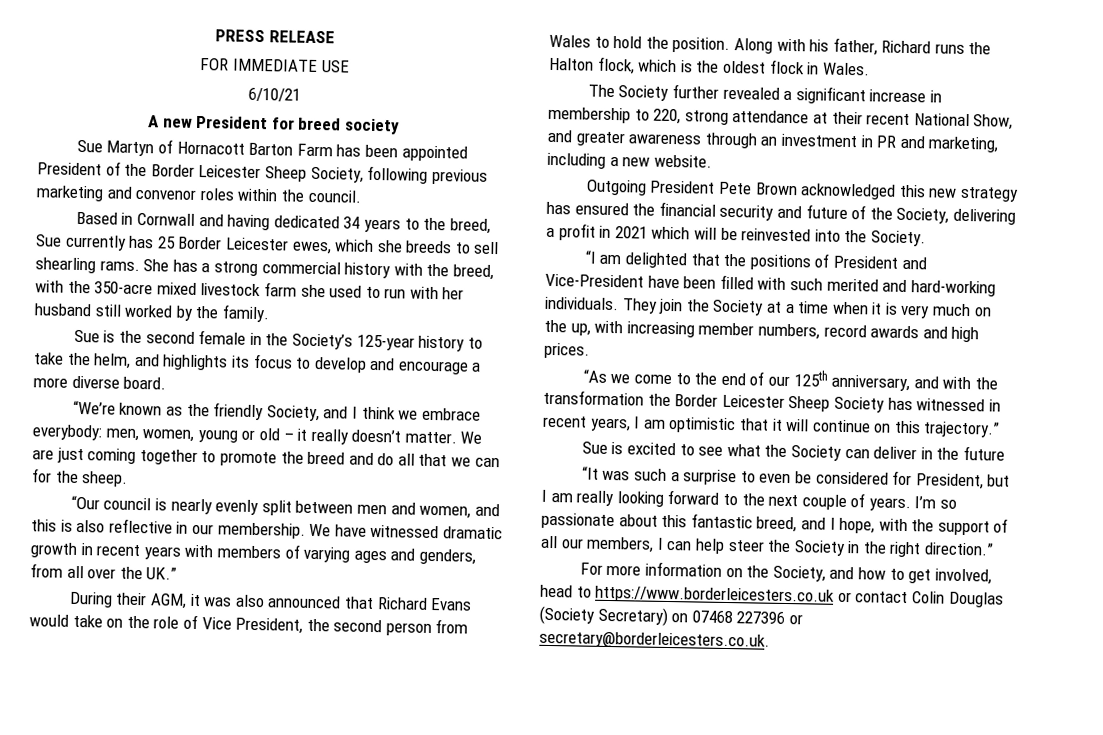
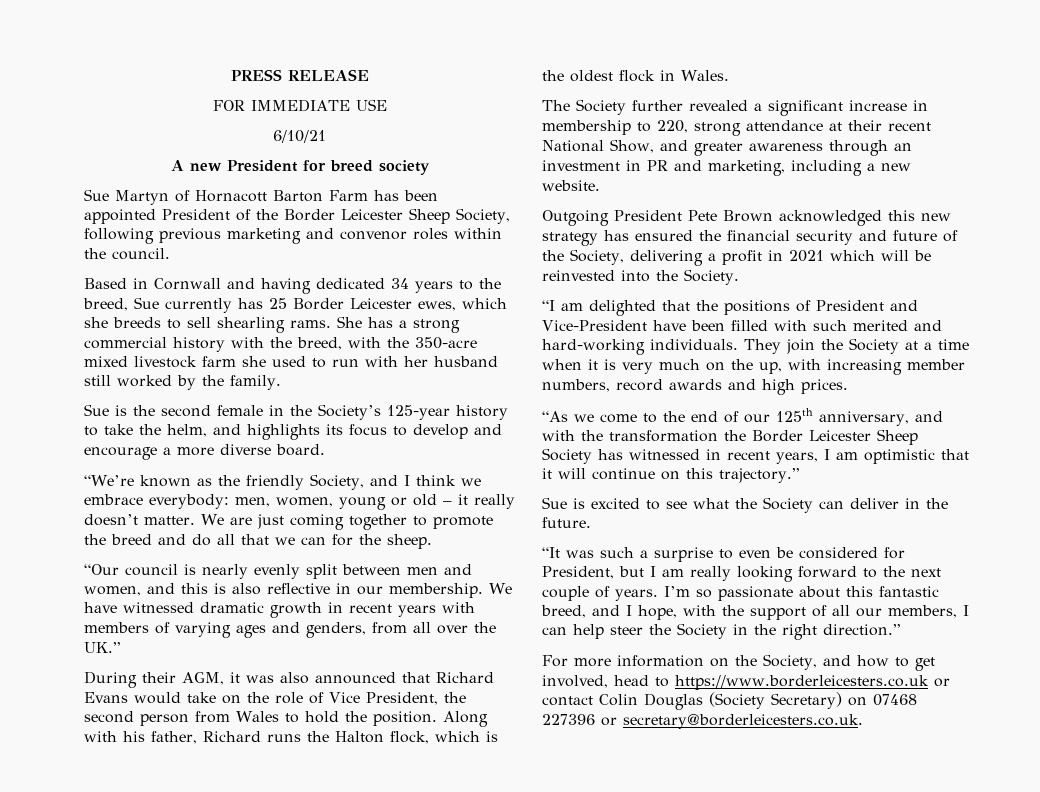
- Sue is excited to see what the Society can deliver in the future
+ Sue is excited to see what the Society can deliver in the future.

